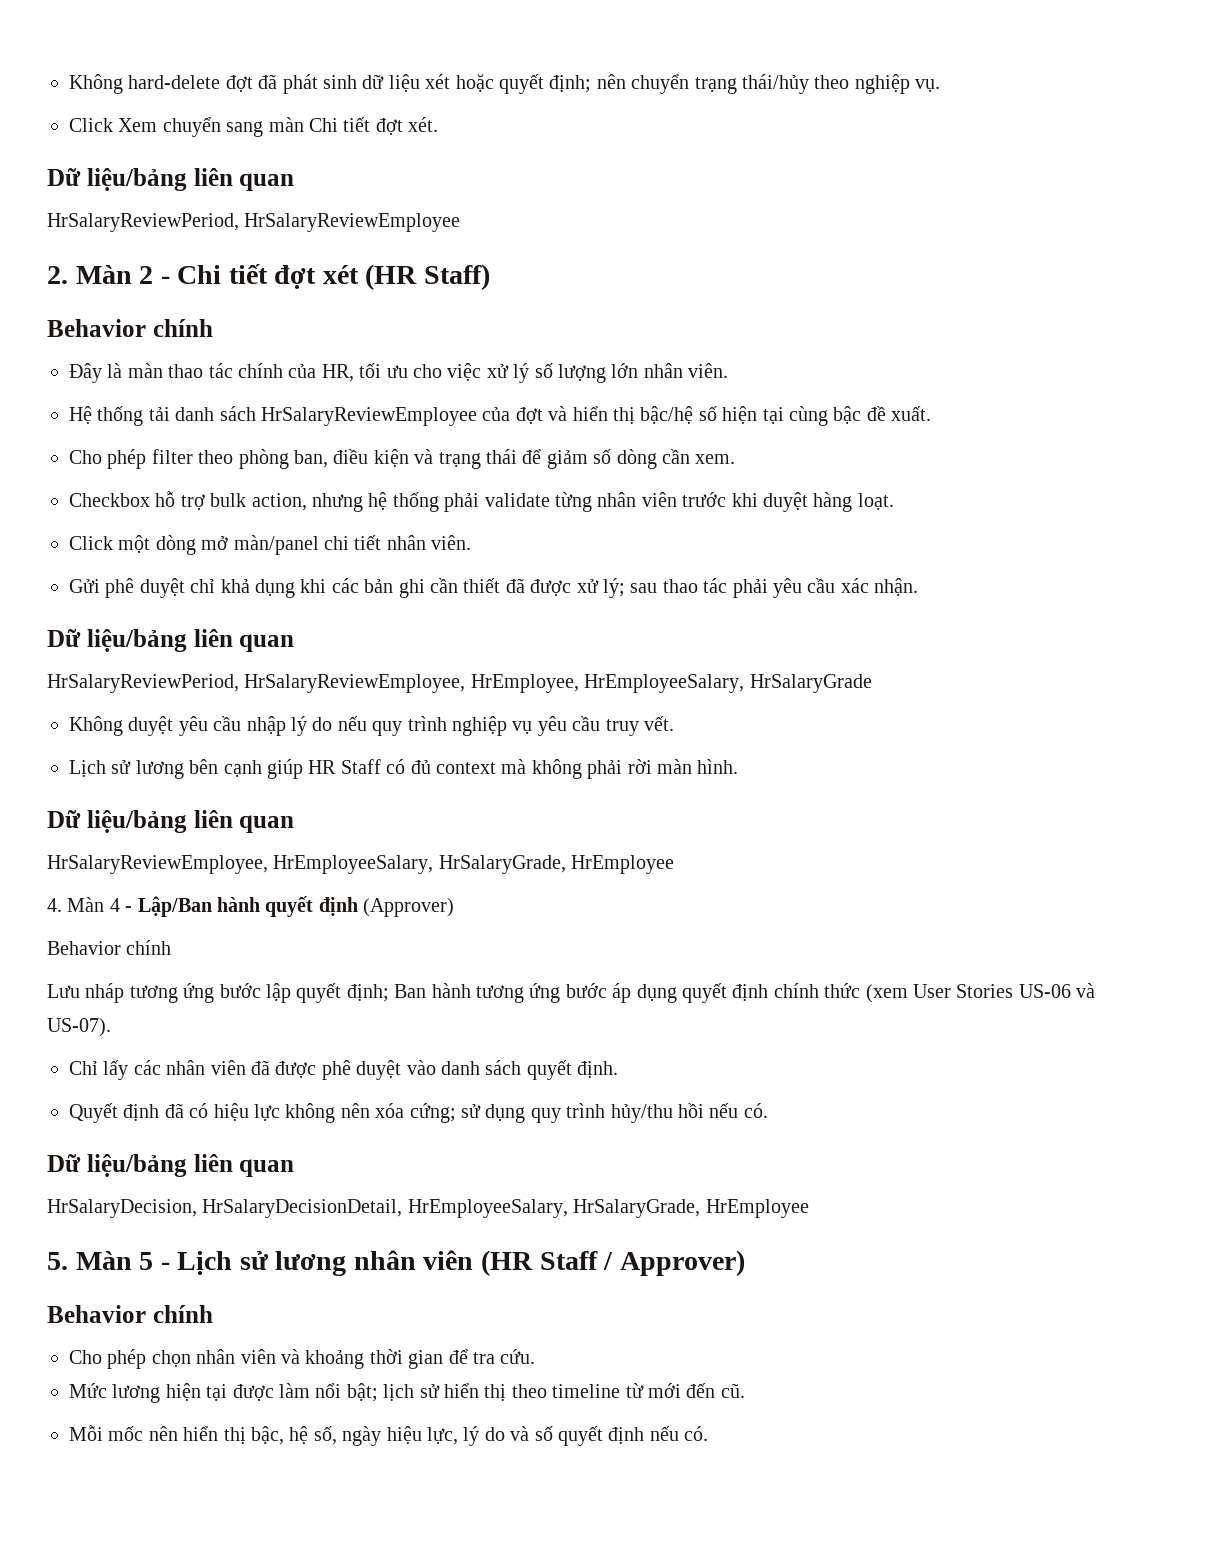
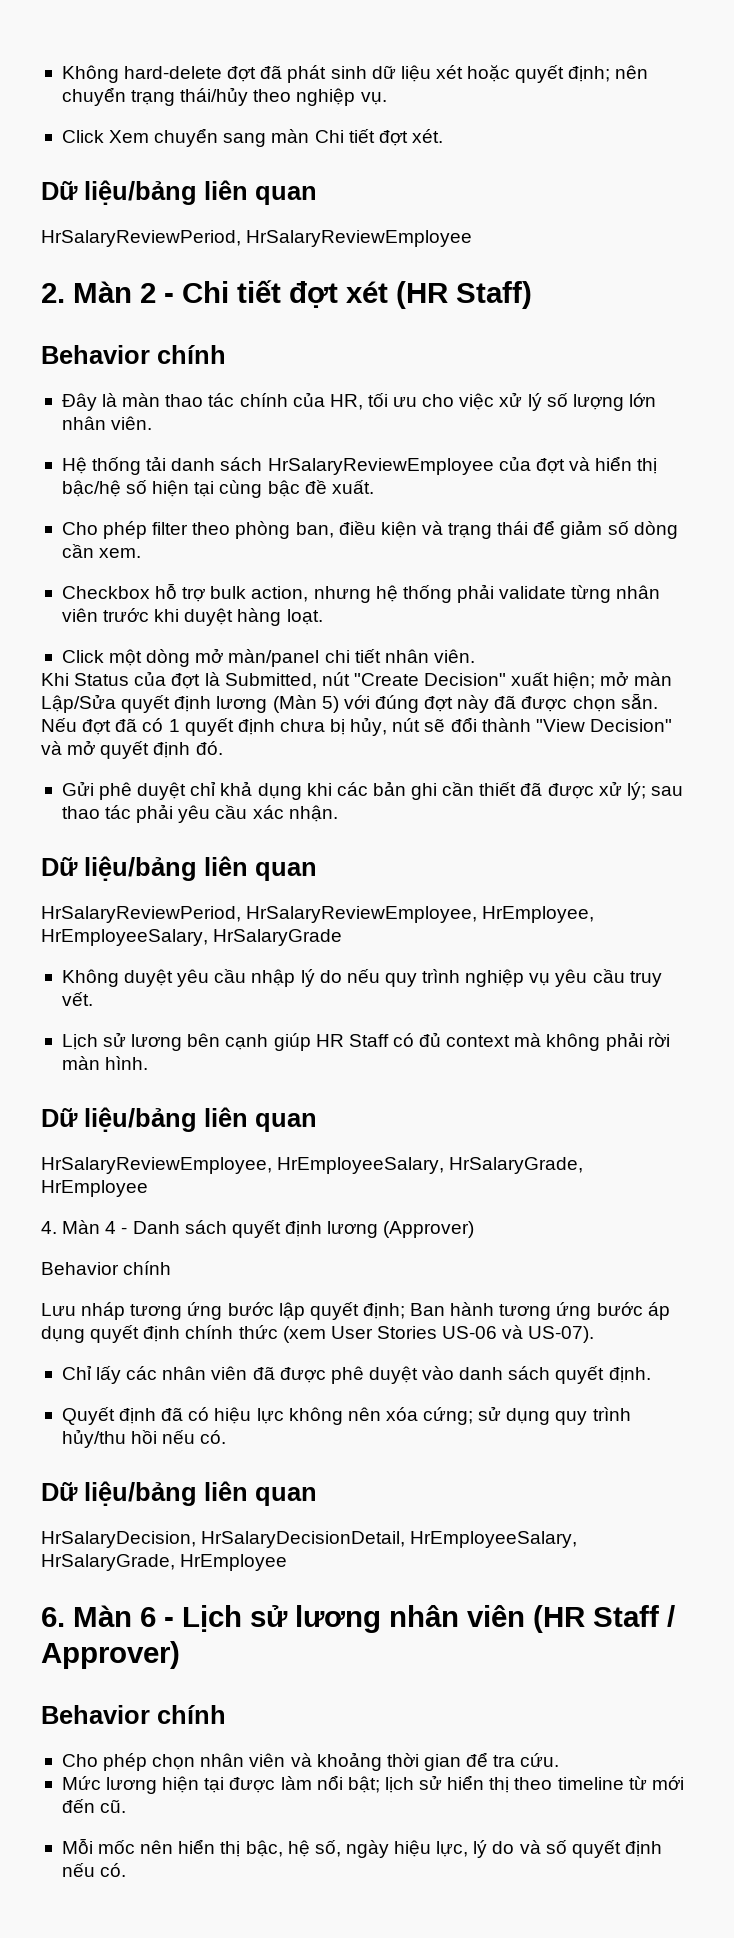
+ Khi Status của đợt là Submitted, nút "Create Decision" xuất hiện; mở màn Lập/Sửa quyết định lương (Màn 5) với đúng đợt này đã được chọn sẵn. Nếu đợt đã có 1 quyết định chưa bị hủy, nút sẽ đổi thành "View Decision" và mở quyết định đó.
- 4. Màn 4 - Lập/Ban hành quyết định (Approver)
+ 4. Màn 4 - Danh sách quyết định lương (Approver)
- 5. Màn 5 - Lịch sử lương nhân viên (HR Staff / Approver)
+ 6. Màn 6 - Lịch sử lương nhân viên (HR Staff / Approver)

